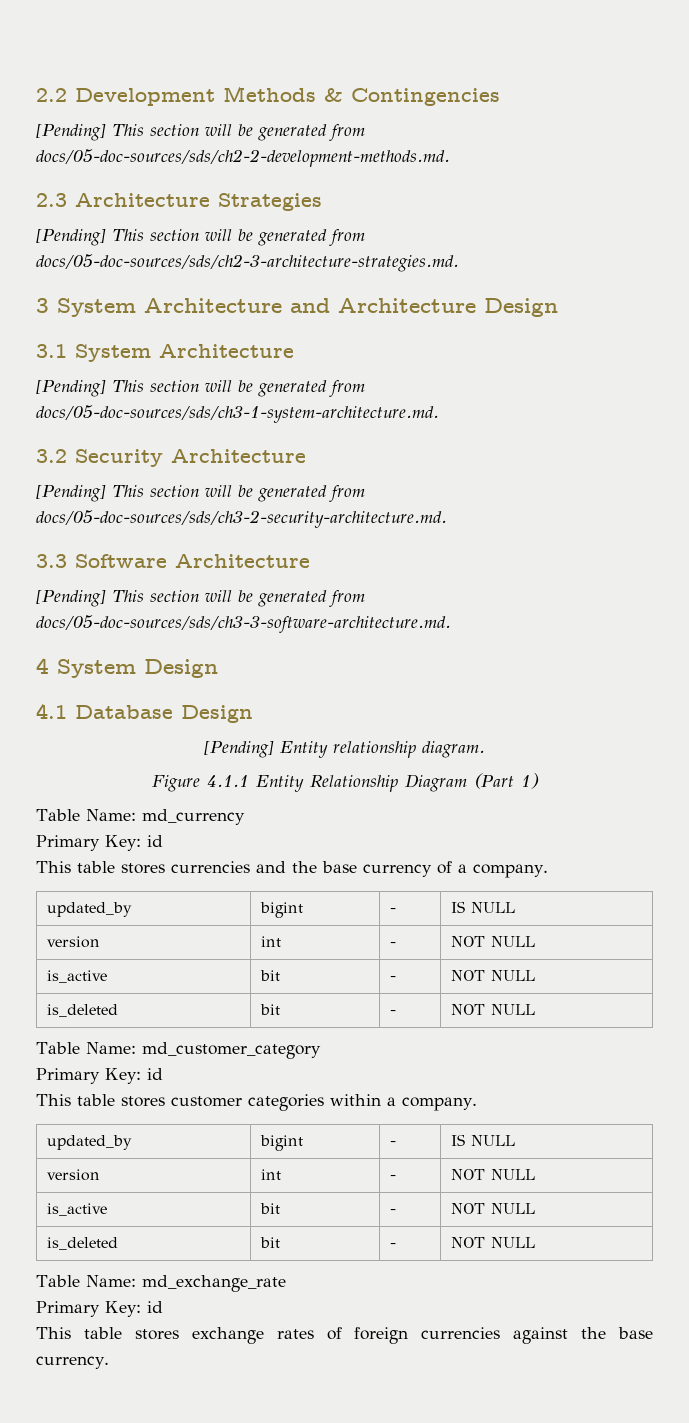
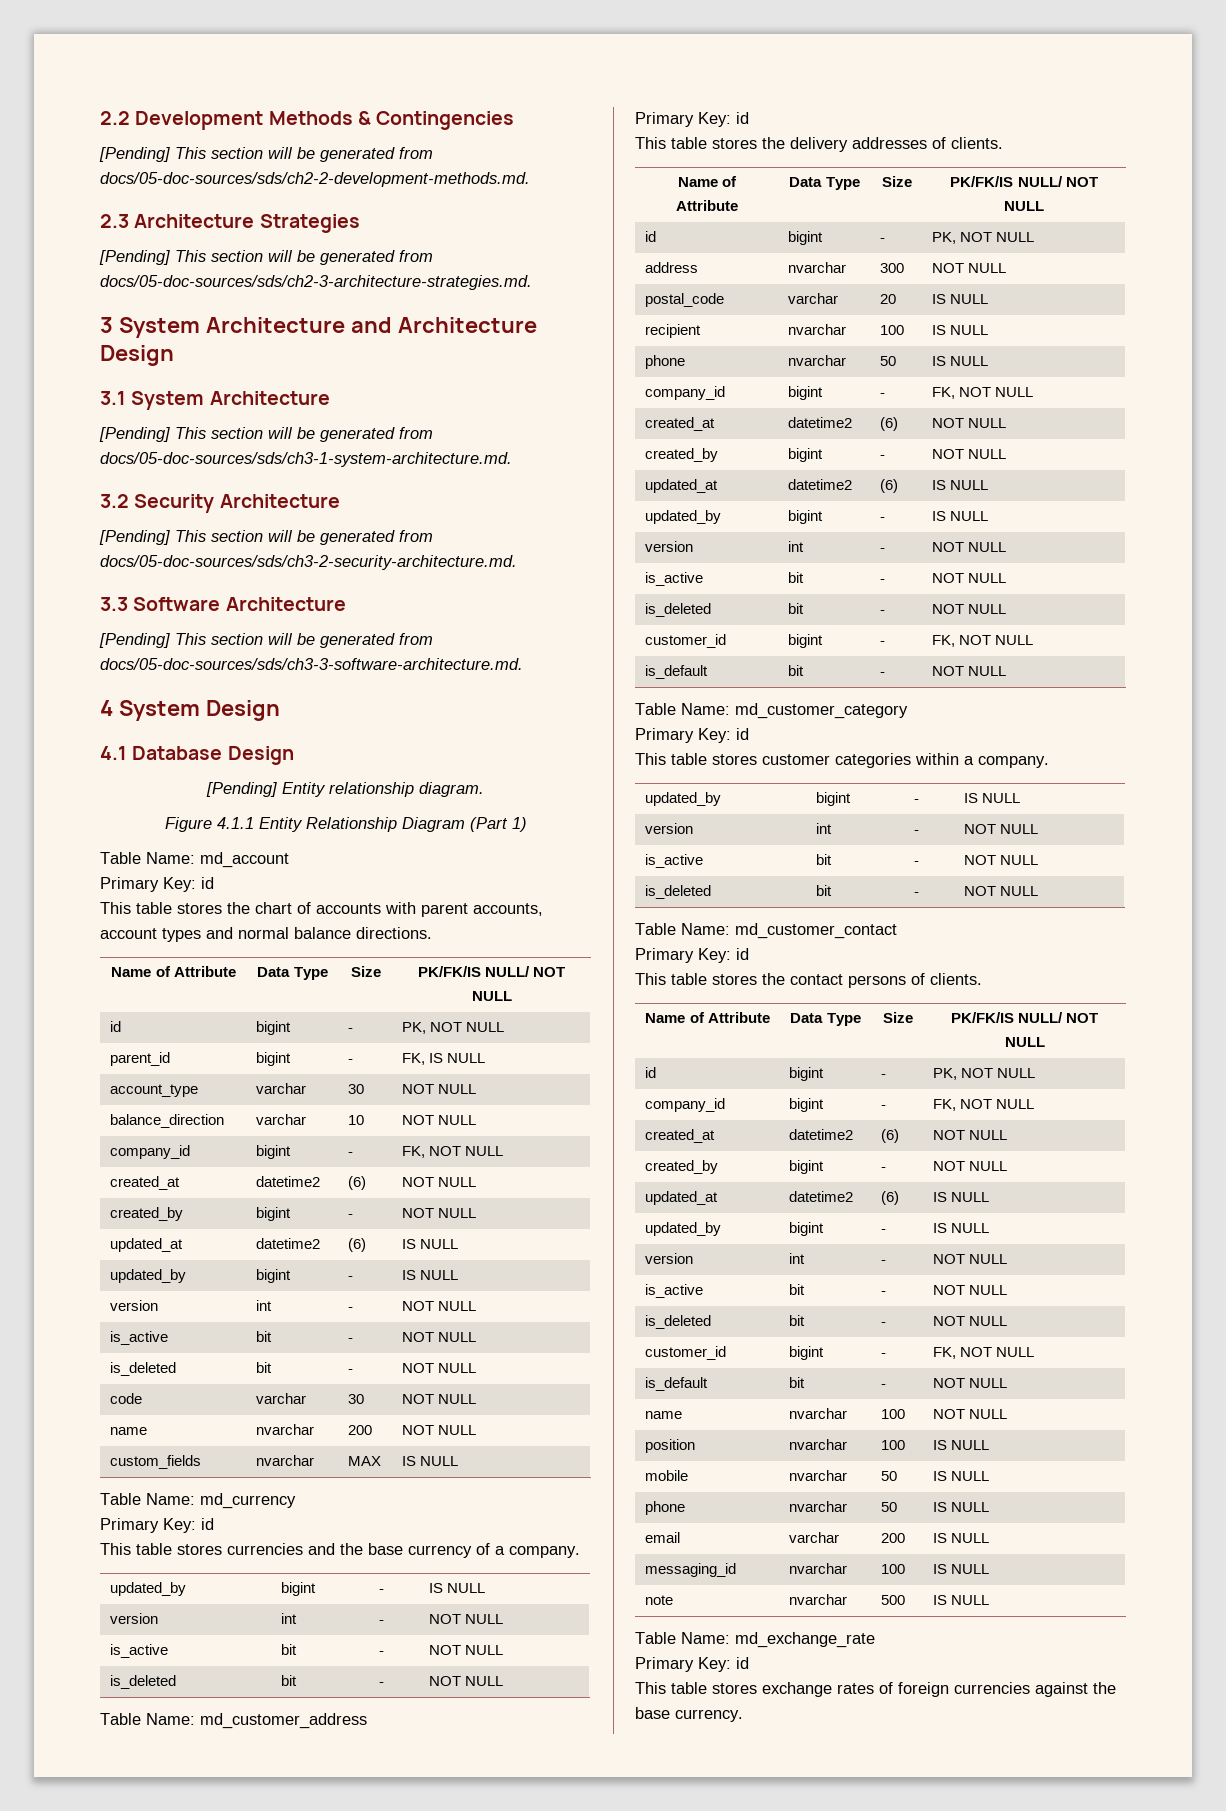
+ Table Name: md_account
+ Primary Key: id
+ This table stores the chart of accounts with parent accounts, account types and normal balance directions.
+ Name of Attribute | Data Type | Size | PK/FK/IS NULL/ NOT NULL
+ id | bigint | - | PK, NOT NULL
+ parent_id | bigint | - | FK, IS NULL
+ account_type | varchar | 30 | NOT NULL
+ balance_direction | varchar | 10 | NOT NULL
+ company_id | bigint | - | FK, NOT NULL
+ created_at | datetime2 | (6) | NOT NULL
+ created_by | bigint | - | NOT NULL
+ updated_at | datetime2 | (6) | IS NULL
+ updated_by | bigint | - | IS NULL
+ version | int | - | NOT NULL
+ is_active | bit | - | NOT NULL
+ is_deleted | bit | - | NOT NULL
+ code | varchar | 30 | NOT NULL
+ name | nvarchar | 200 | NOT NULL
+ custom_fields | nvarchar | MAX | IS NULL
+ Table Name: md_customer_address
+ Primary Key: id
+ This table stores the delivery addresses of clients.
+ Name of Attribute | Data Type | Size | PK/FK/IS NULL/ NOT NULL
+ id | bigint | - | PK, NOT NULL
+ address | nvarchar | 300 | NOT NULL
+ postal_code | varchar | 20 | IS NULL
+ recipient | nvarchar | 100 | IS NULL
+ phone | nvarchar | 50 | IS NULL
+ company_id | bigint | - | FK, NOT NULL
+ created_at | datetime2 | (6) | NOT NULL
+ created_by | bigint | - | NOT NULL
+ updated_at | datetime2 | (6) | IS NULL
+ updated_by | bigint | - | IS NULL
+ version | int | - | NOT NULL
+ is_active | bit | - | NOT NULL
+ is_deleted | bit | - | NOT NULL
+ customer_id | bigint | - | FK, NOT NULL
+ is_default | bit | - | NOT NULL
+ Table Name: md_customer_contact
+ Primary Key: id
+ This table stores the contact persons of clients.
+ Name of Attribute | Data Type | Size | PK/FK/IS NULL/ NOT NULL
+ id | bigint | - | PK, NOT NULL
+ company_id | bigint | - | FK, NOT NULL
+ created_at | datetime2 | (6) | NOT NULL
+ created_by | bigint | - | NOT NULL
+ updated_at | datetime2 | (6) | IS NULL
+ updated_by | bigint | - | IS NULL
+ version | int | - | NOT NULL
+ is_active | bit | - | NOT NULL
+ is_deleted | bit | - | NOT NULL
+ customer_id | bigint | - | FK, NOT NULL
+ is_default | bit | - | NOT NULL
+ name | nvarchar | 100 | NOT NULL
+ position | nvarchar | 100 | IS NULL
+ mobile | nvarchar | 50 | IS NULL
+ phone | nvarchar | 50 | IS NULL
+ email | varchar | 200 | IS NULL
+ messaging_id | nvarchar | 100 | IS NULL
+ note | nvarchar | 500 | IS NULL

